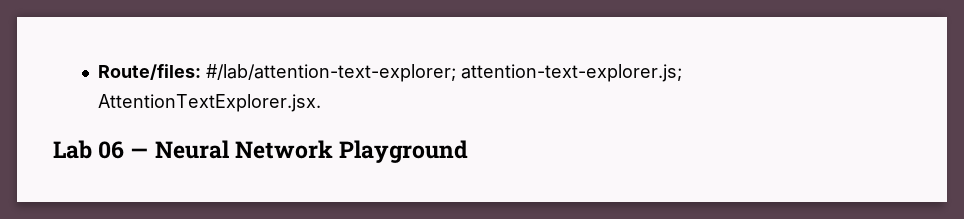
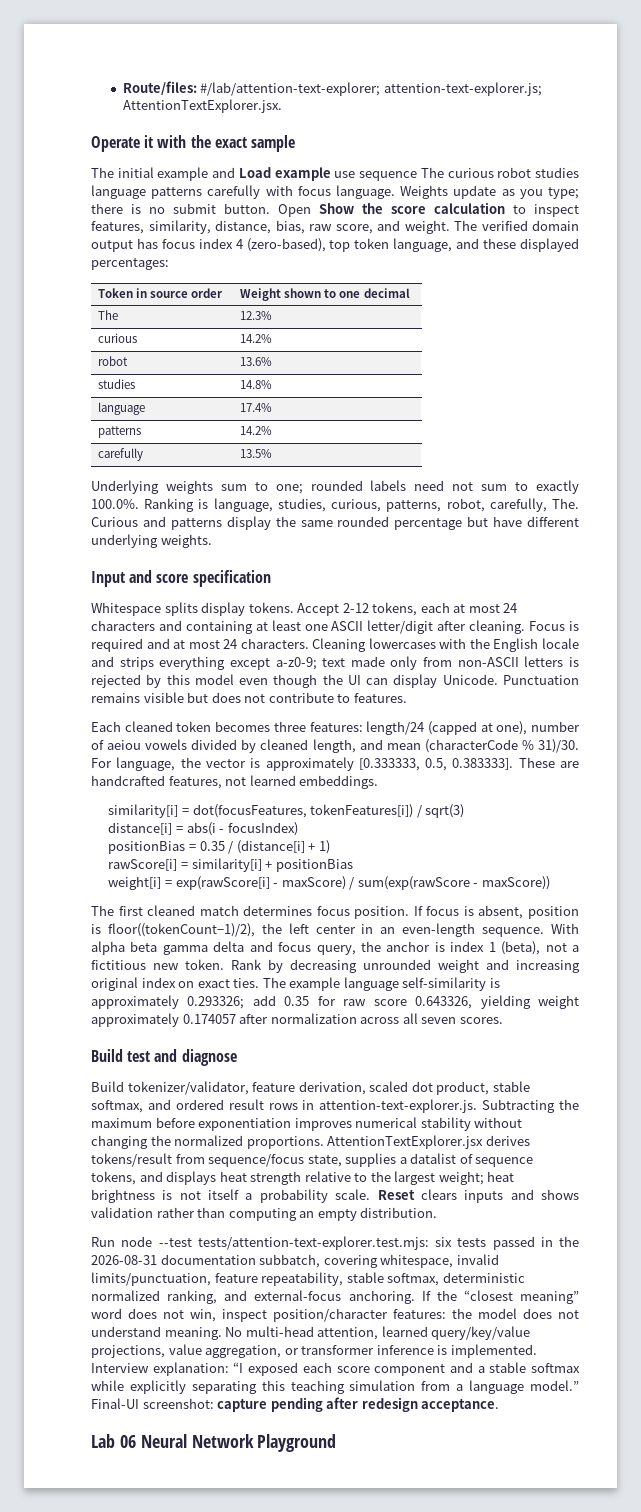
+ Operate it with the exact sample
+ The initial example and Load example use sequence The curious robot studies language patterns carefully with focus language. Weights update as you type; there is no submit button. Open Show the score calculation to inspect features, similarity, distance, bias, raw score, and weight. The verified domain output has focus index 4 (zero-based), top token language, and these displayed percentages:
+ Token in source order | Weight shown to one decimal
+ The | 12.3%
+ curious | 14.2%
+ robot | 13.6%
+ studies | 14.8%
+ language | 17.4%
+ patterns | 14.2%
+ carefully | 13.5%
+ Underlying weights sum to one; rounded labels need not sum to exactly 100.0%. Ranking is language, studies, curious, patterns, robot, carefully, The. Curious and patterns display the same rounded percentage but have different underlying weights.
+ Input and score specification
+ Whitespace splits display tokens. Accept 2-12 tokens, each at most 24 characters and containing at least one ASCII letter/digit after cleaning. Focus is required and at most 24 characters. Cleaning lowercases with the English locale and strips everything except a-z0-9; text made only from non-ASCII letters is rejected by this model even though the UI can display Unicode. Punctuation remains visible but does not contribute to features.
+ Each cleaned token becomes three features: length/24 (capped at one), number of aeiou vowels divided by cleaned length, and mean (characterCode % 31)/30. For language, the vector is approximately [0.333333, 0.5, 0.383333]. These are handcrafted features, not learned embeddings.
+ similarity[i] = dot(focusFeatures, tokenFeatures[i]) / sqrt(3)
+ distance[i] = abs(i - focusIndex)
+ positionBias = 0.35 / (distance[i] + 1)
+ rawScore[i] = similarity[i] + positionBias
+ weight[i] = exp(rawScore[i] - maxScore) / sum(exp(rawScore - maxScore))
+ The first cleaned match determines focus position. If focus is absent, position is floor((tokenCount−1)/2), the left center in an even-length sequence. With alpha beta gamma delta and focus query, the anchor is index 1 (beta), not a fictitious new token. Rank by decreasing unrounded weight and increasing original index on exact ties. The example language self-similarity is approximately 0.293326; add 0.35 for raw score 0.643326, yielding weight approximately 0.174057 after normalization across all seven scores.
+ Build test and diagnose
+ Build tokenizer/validator, feature derivation, scaled dot product, stable softmax, and ordered result rows in attention-text-explorer.js. Subtracting the maximum before exponentiation improves numerical stability without changing the normalized proportions. AttentionTextExplorer.jsx derives tokens/result from sequence/focus state, supplies a datalist of sequence tokens, and displays heat strength relative to the largest weight; heat brightness is not itself a probability scale. Reset clears inputs and shows validation rather than computing an empty distribution.
+ Run node --test tests/attention-text-explorer.test.mjs: six tests passed in the 2026-08-31 documentation subbatch, covering whitespace, invalid limits/punctuation, feature repeatability, stable softmax, deterministic normalized ranking, and external-focus anchoring. If the “closest meaning” word does not win, inspect position/character features: the model does not understand meaning. No multi-head attention, learned query/key/value projections, value aggregation, or transformer inference is implemented. Interview explanation: “I exposed each score component and a stable softmax while explicitly separating this teaching simulation from a language model.” Final-UI screenshot: capture pending after redesign acceptance.
- Lab 06 — Neural Network Playground
+ Lab 06 Neural Network Playground

